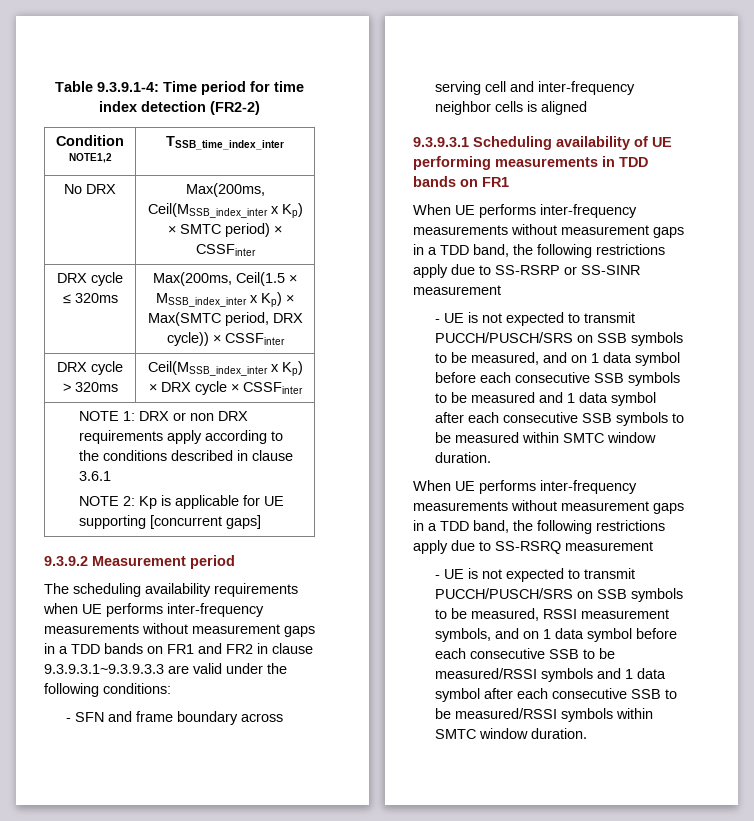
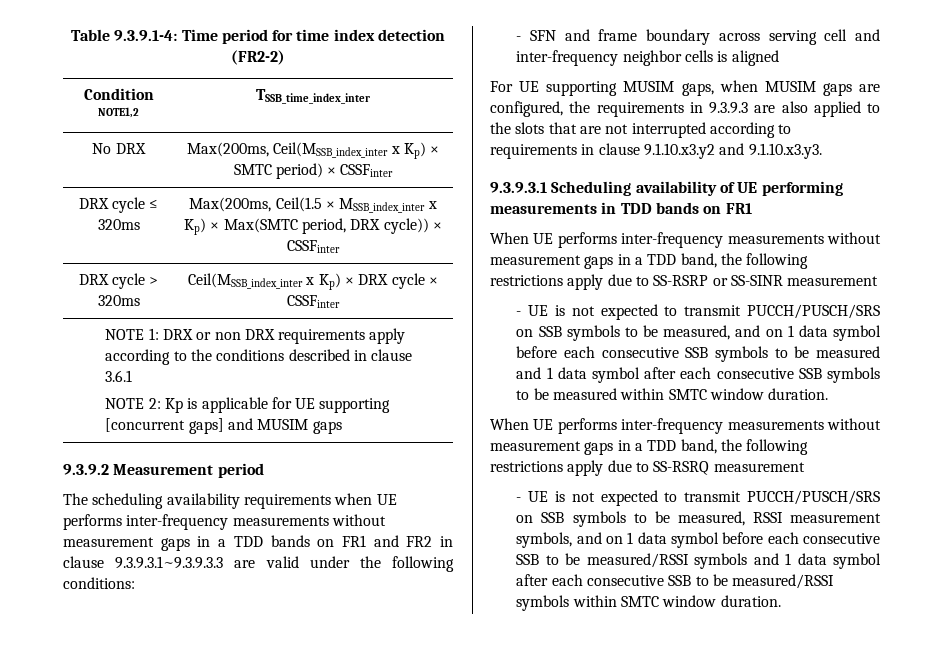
  NOTE 1: DRX or non DRX requirements apply according to the conditions described in clause 3.6.1
- NOTE 2: Kp is applicable for UE supporting [concurrent gaps]
+ NOTE 2: Kp is applicable for UE supporting [concurrent gaps] and MUSIM gaps
+ For UE supporting MUSIM gaps, when MUSIM gaps are configured, the requirements in 9.3.9.3 are also applied to the slots that are not interrupted according to requirements in clause 9.1.10.x3.y2 and 9.1.10.x3.y3.

